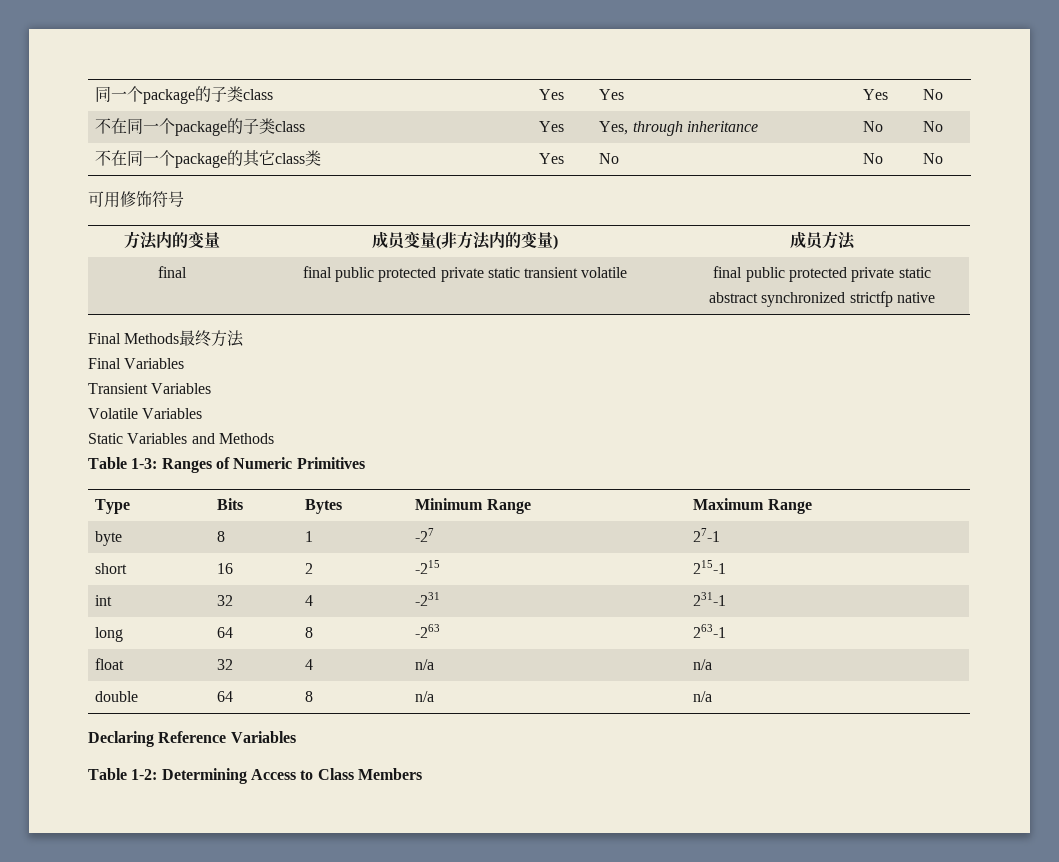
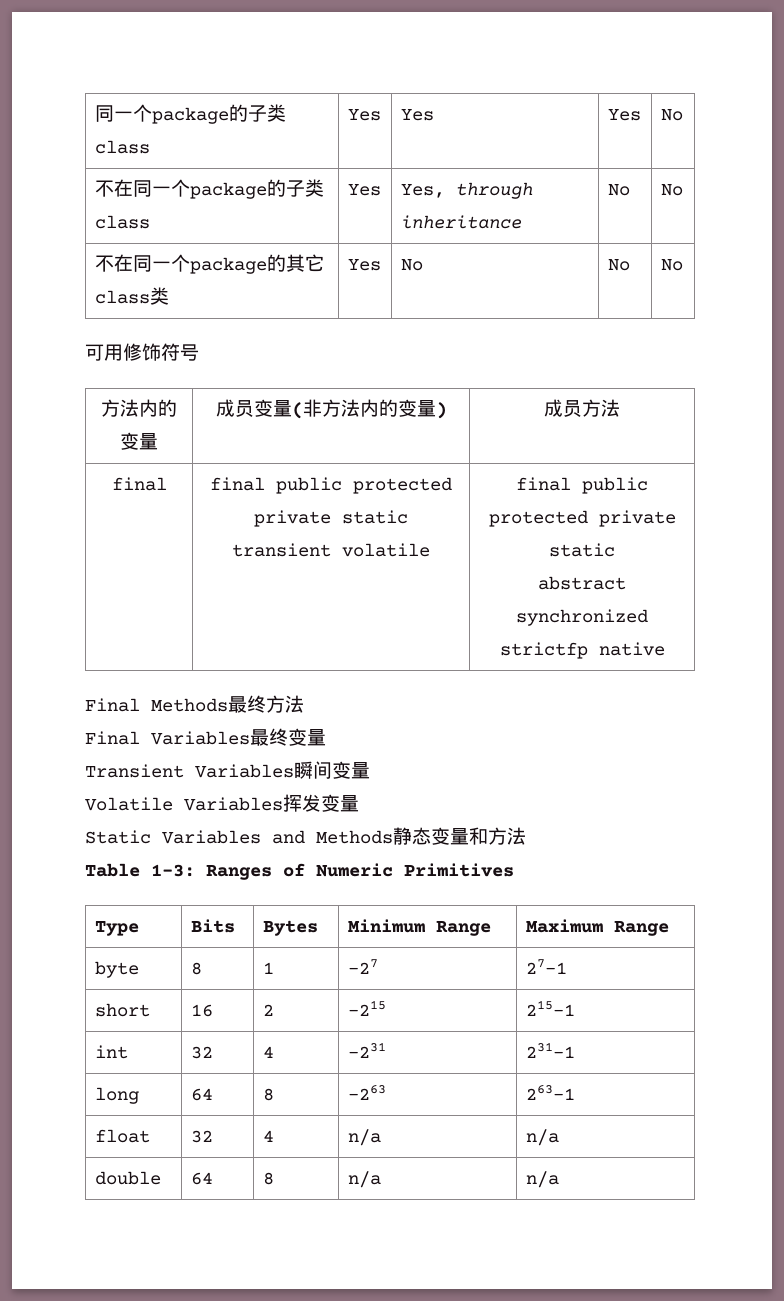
- Final Variables
+ Final Variables最终变量
- Transient Variables
+ Transient Variables瞬间变量
- Volatile Variables
+ Volatile Variables挥发变量
- Static Variables and Methods
+ Static Variables and Methods静态变量和方法
- Declaring Reference Variables
- Table 1-2: Determining Access to Class Members

